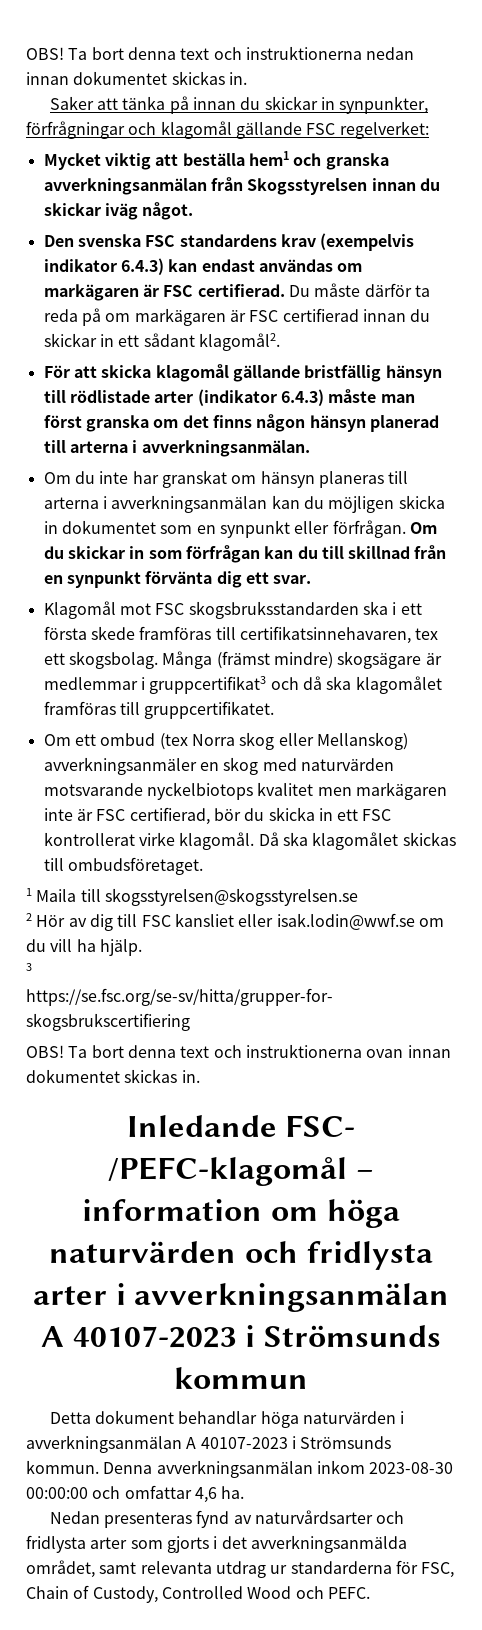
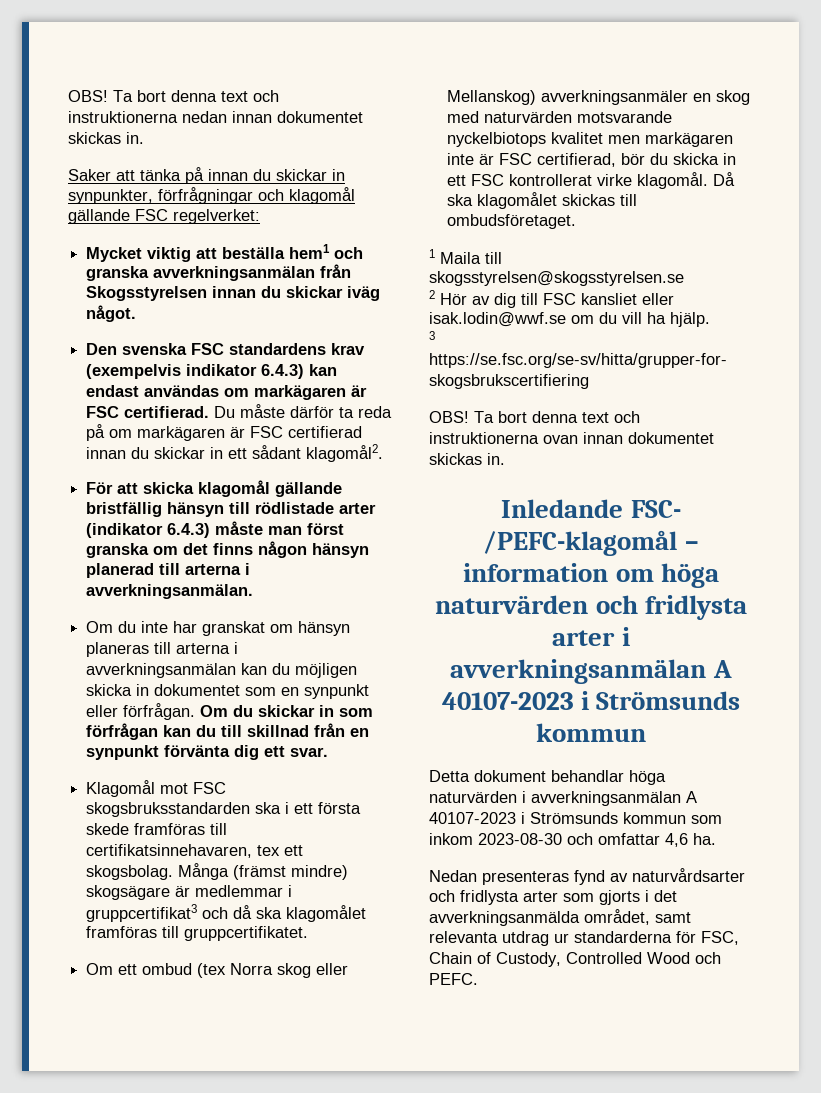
- Detta dokument behandlar höga naturvärden i avverkningsanmälan A 40107-2023 i Strömsunds kommun. Denna avverkningsanmälan inkom 2023-08-30 00:00:00 och omfattar 4,6 ha.
+ Detta dokument behandlar höga naturvärden i avverkningsanmälan A 40107-2023 i Strömsunds kommun som inkom 2023-08-30 och omfattar 4,6 ha.

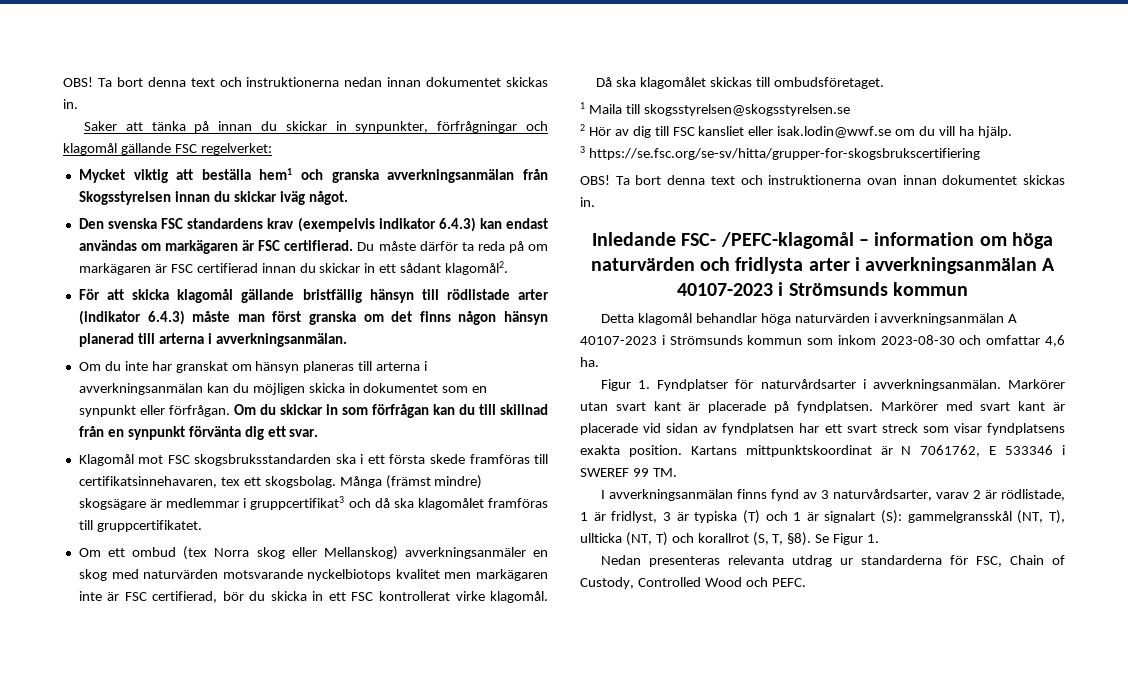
- Detta dokument behandlar höga naturvärden i avverkningsanmälan A 40107-2023 i Strömsunds kommun som inkom 2023-08-30 och omfattar 4,6 ha.
+ Detta klagomål behandlar höga naturvärden i avverkningsanmälan A 40107-2023 i Strömsunds kommun som inkom 2023-08-30 och omfattar 4,6 ha.
- Nedan presenteras fynd av naturvårdsarter och fridlysta arter som gjorts i det avverkningsanmälda området, samt relevanta utdrag ur standarderna för FSC, Chain of Custody, Controlled Wood och PEFC.
+ Figur 1. Fyndplatser för naturvårdsarter i avverkningsanmälan. Markörer utan svart kant är placerade på fyndplatsen. Markörer med svart kant är placerade vid sidan av fyndplatsen har ett svart streck som visar fyndplatsens exakta position. Kartans mittpunktskoordinat är N 7061762, E 533346 i SWEREF 99 TM.
+ I avverkningsanmälan finns fynd av 3 naturvårdsarter, varav 2 är rödlistade, 1 är fridlyst, 3 är typiska (T) och 1 är signalart (S): gammelgransskål (NT, T), ullticka (NT, T) och korallrot (S, T, §8). Se Figur 1.
+ Nedan presenteras relevanta utdrag ur standarderna för FSC, Chain of Custody, Controlled Wood och PEFC.

